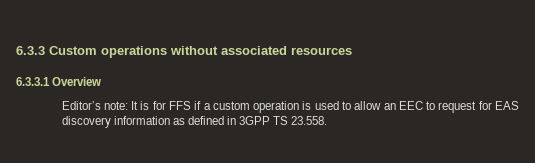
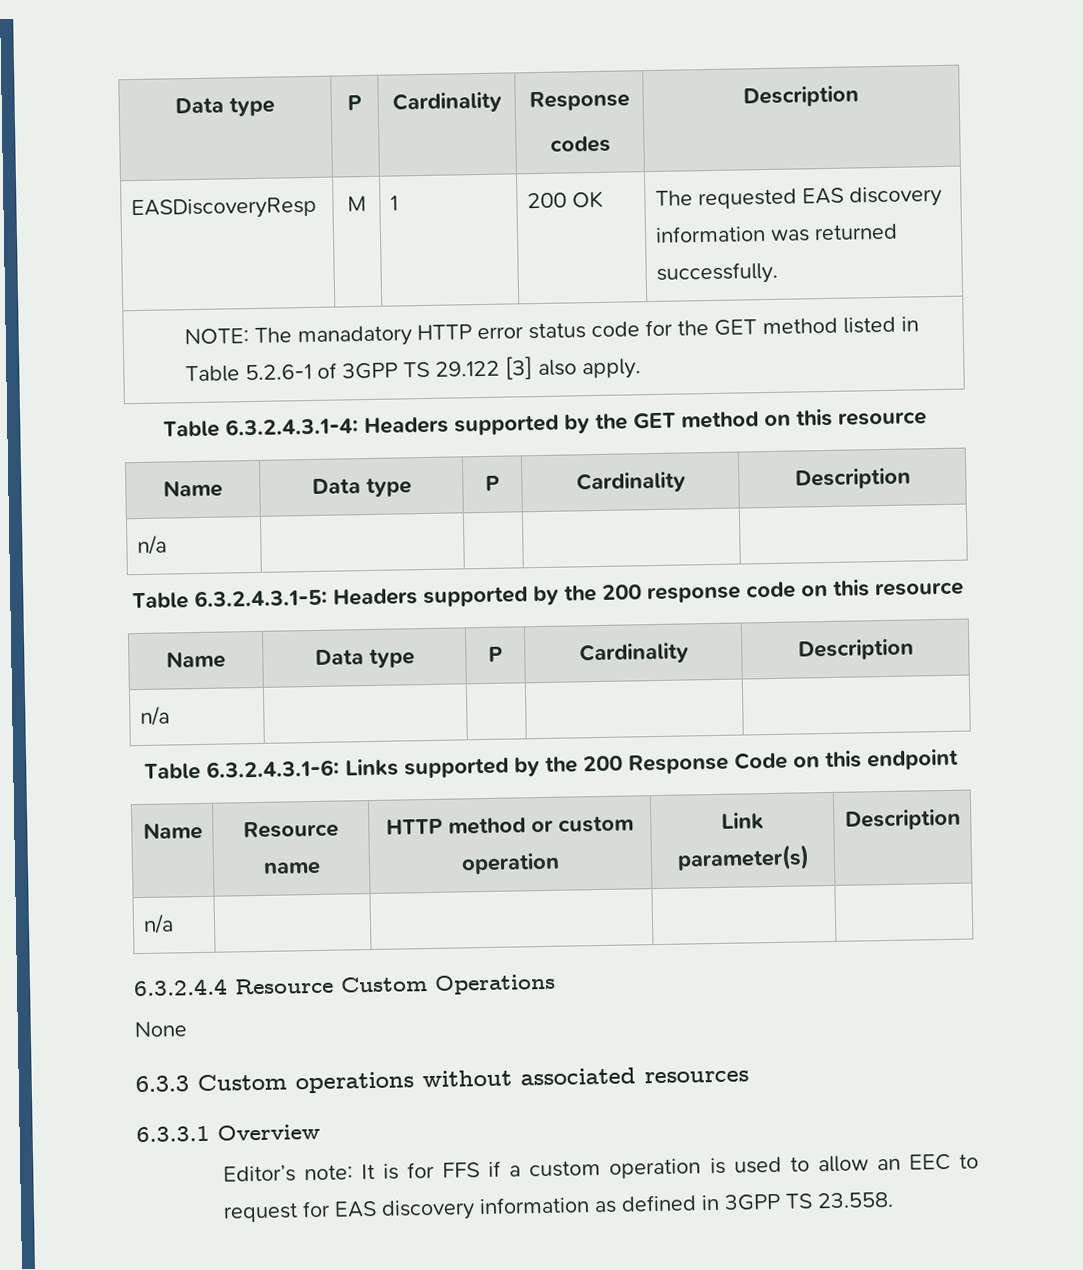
+ Data type | P | Cardinality | Response
+ codes | Description
+ EASDiscoveryResp | M | 1 | 200 OK | The requested EAS discovery information was returned successfully.
+ NOTE: The manadatory HTTP error status code for the GET method listed in Table 5.2.6-1 of 3GPP TS 29.122 [3] also apply.
+ Table 6.3.2.4.3.1-4: Headers supported by the GET method on this resource
+ Name | Data type | P | Cardinality | Description
+ n/a | | | |
+ Table 6.3.2.4.3.1-5: Headers supported by the 200 response code on this resource
+ Name | Data type | P | Cardinality | Description
+ n/a | | | |
+ Table 6.3.2.4.3.1-6: Links supported by the 200 Response Code on this endpoint
+ Name | Resource name | HTTP method or custom operation | Link parameter(s) | Description
+ n/a | | | |
+ 6.3.2.4.4 Resource Custom Operations
+ None

